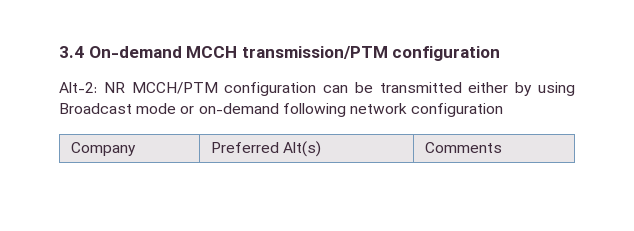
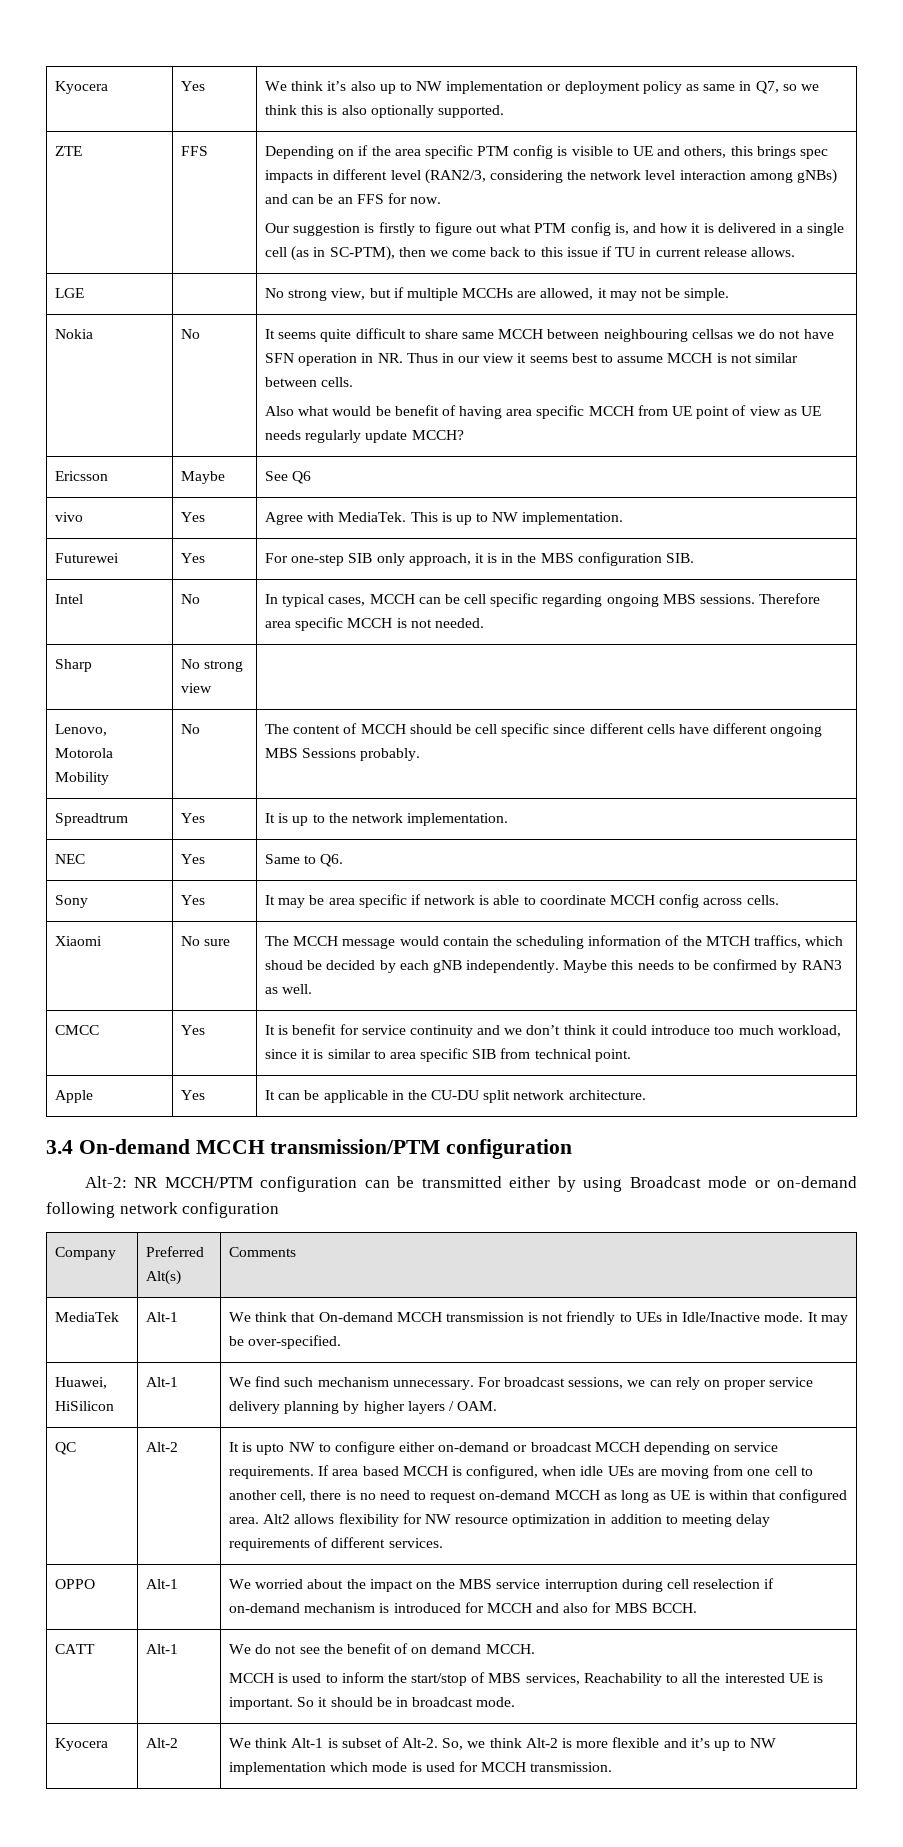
+ Kyocera | Yes | We think it’s also up to NW implementation or deployment policy as same in Q7, so we think this is also optionally supported.
+ ZTE | FFS | Depending on if the area specific PTM config is visible to UE and others, this brings spec impacts in different level (RAN2/3, considering the network level interaction among gNBs) and can be an FFS for now.
+ Our suggestion is firstly to figure out what PTM config is, and how it is delivered in a single cell (as in SC-PTM), then we come back to this issue if TU in current release allows.
+ LGE | | No strong view, but if multiple MCCHs are allowed, it may not be simple.
+ Nokia | No | It seems quite difficult to share same MCCH between neighbouring cellsas we do not have SFN operation in NR. Thus in our view it seems best to assume MCCH is not similar between cells.
+ Also what would be benefit of having area specific MCCH from UE point of view as UE needs regularly update MCCH?
+ Ericsson | Maybe | See Q6
+ vivo | Yes | Agree with MediaTek. This is up to NW implementation.
+ Futurewei | Yes | For one-step SIB only approach, it is in the MBS configuration SIB.
+ Intel | No | In typical cases, MCCH can be cell specific regarding ongoing MBS sessions. Therefore area specific MCCH is not needed.
+ Sharp | No strong view |
+ Lenovo, Motorola Mobility | No | The content of MCCH should be cell specific since different cells have different ongoing MBS Sessions probably.
+ Spreadtrum | Yes | It is up to the network implementation.
+ NEC | Yes | Same to Q6.
+ Sony | Yes | It may be area specific if network is able to coordinate MCCH config across cells.
+ Xiaomi | No sure | The MCCH message would contain the scheduling information of the MTCH traffics, which shoud be decided by each gNB independently. Maybe this needs to be confirmed by RAN3 as well.
+ CMCC | Yes | It is benefit for service continuity and we don’t think it could introduce too much workload, since it is similar to area specific SIB from technical point.
+ Apple | Yes | It can be applicable in the CU-DU split network architecture.
+ MediaTek | Alt-1 | We think that On-demand MCCH transmission is not friendly to UEs in Idle/Inactive mode. It may be over-specified.
+ Huawei, HiSilicon | Alt-1 | We find such mechanism unnecessary. For broadcast sessions, we can rely on proper service delivery planning by higher layers / OAM.
+ QC | Alt-2 | It is upto NW to configure either on-demand or broadcast MCCH depending on service requirements. If area based MCCH is configured, when idle UEs are moving from one cell to another cell, there is no need to request on-demand MCCH as long as UE is within that configured area. Alt2 allows flexibility for NW resource optimization in addition to meeting delay requirements of different services.
+ OPPO | Alt-1 | We worried about the impact on the MBS service interruption during cell reselection if on-demand mechanism is introduced for MCCH and also for MBS BCCH.
+ CATT | Alt-1 | We do not see the benefit of on demand MCCH.
+ MCCH is used to inform the start/stop of MBS services, Reachability to all the interested UE is important. So it should be in broadcast mode.
+ Kyocera | Alt-2 | We think Alt-1 is subset of Alt-2. So, we think Alt-2 is more flexible and it’s up to NW implementation which mode is used for MCCH transmission.

